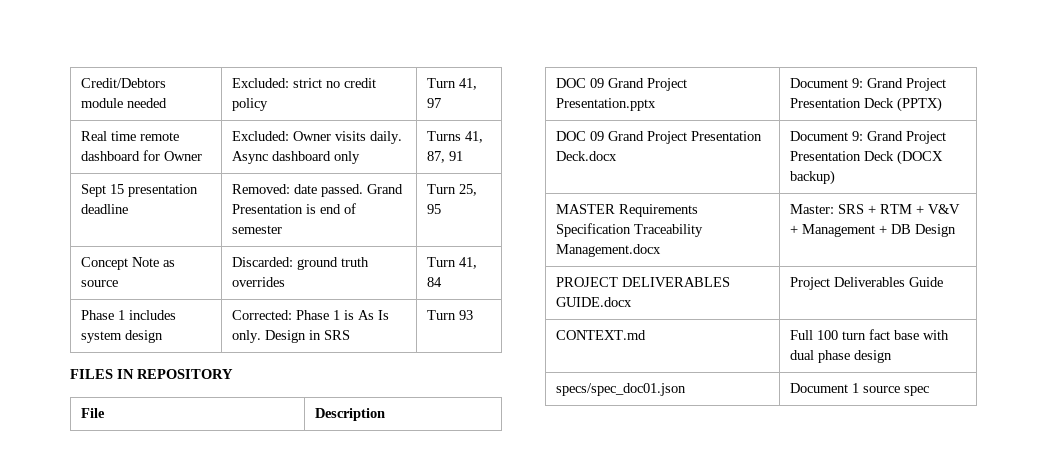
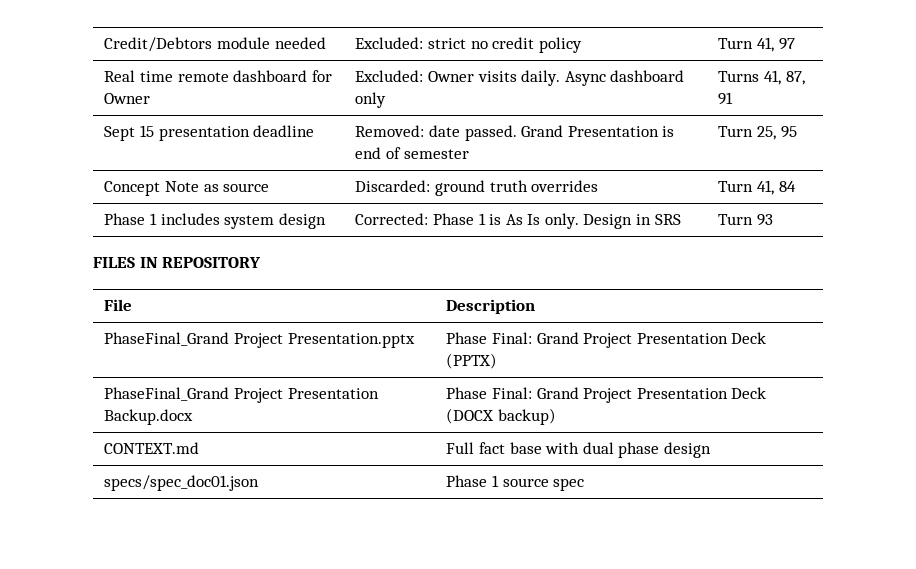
- DOC 09 Grand Project Presentation.pptx | Document 9: Grand Project Presentation Deck (PPTX)
+ PhaseFinal_Grand Project Presentation.pptx | Phase Final: Grand Project Presentation Deck (PPTX)
- DOC 09 Grand Project Presentation Deck.docx | Document 9: Grand Project Presentation Deck (DOCX backup)
+ PhaseFinal_Grand Project Presentation Backup.docx | Phase Final: Grand Project Presentation Deck (DOCX backup)
- MASTER Requirements Specification Traceability Management.docx | Master: SRS + RTM + V&V + Management + DB Design
- PROJECT DELIVERABLES GUIDE.docx | Project Deliverables Guide
- CONTEXT.md | Full 100 turn fact base with dual phase design
+ CONTEXT.md | Full fact base with dual phase design
- specs/spec_doc01.json | Document 1 source spec
+ specs/spec_doc01.json | Phase 1 source spec

